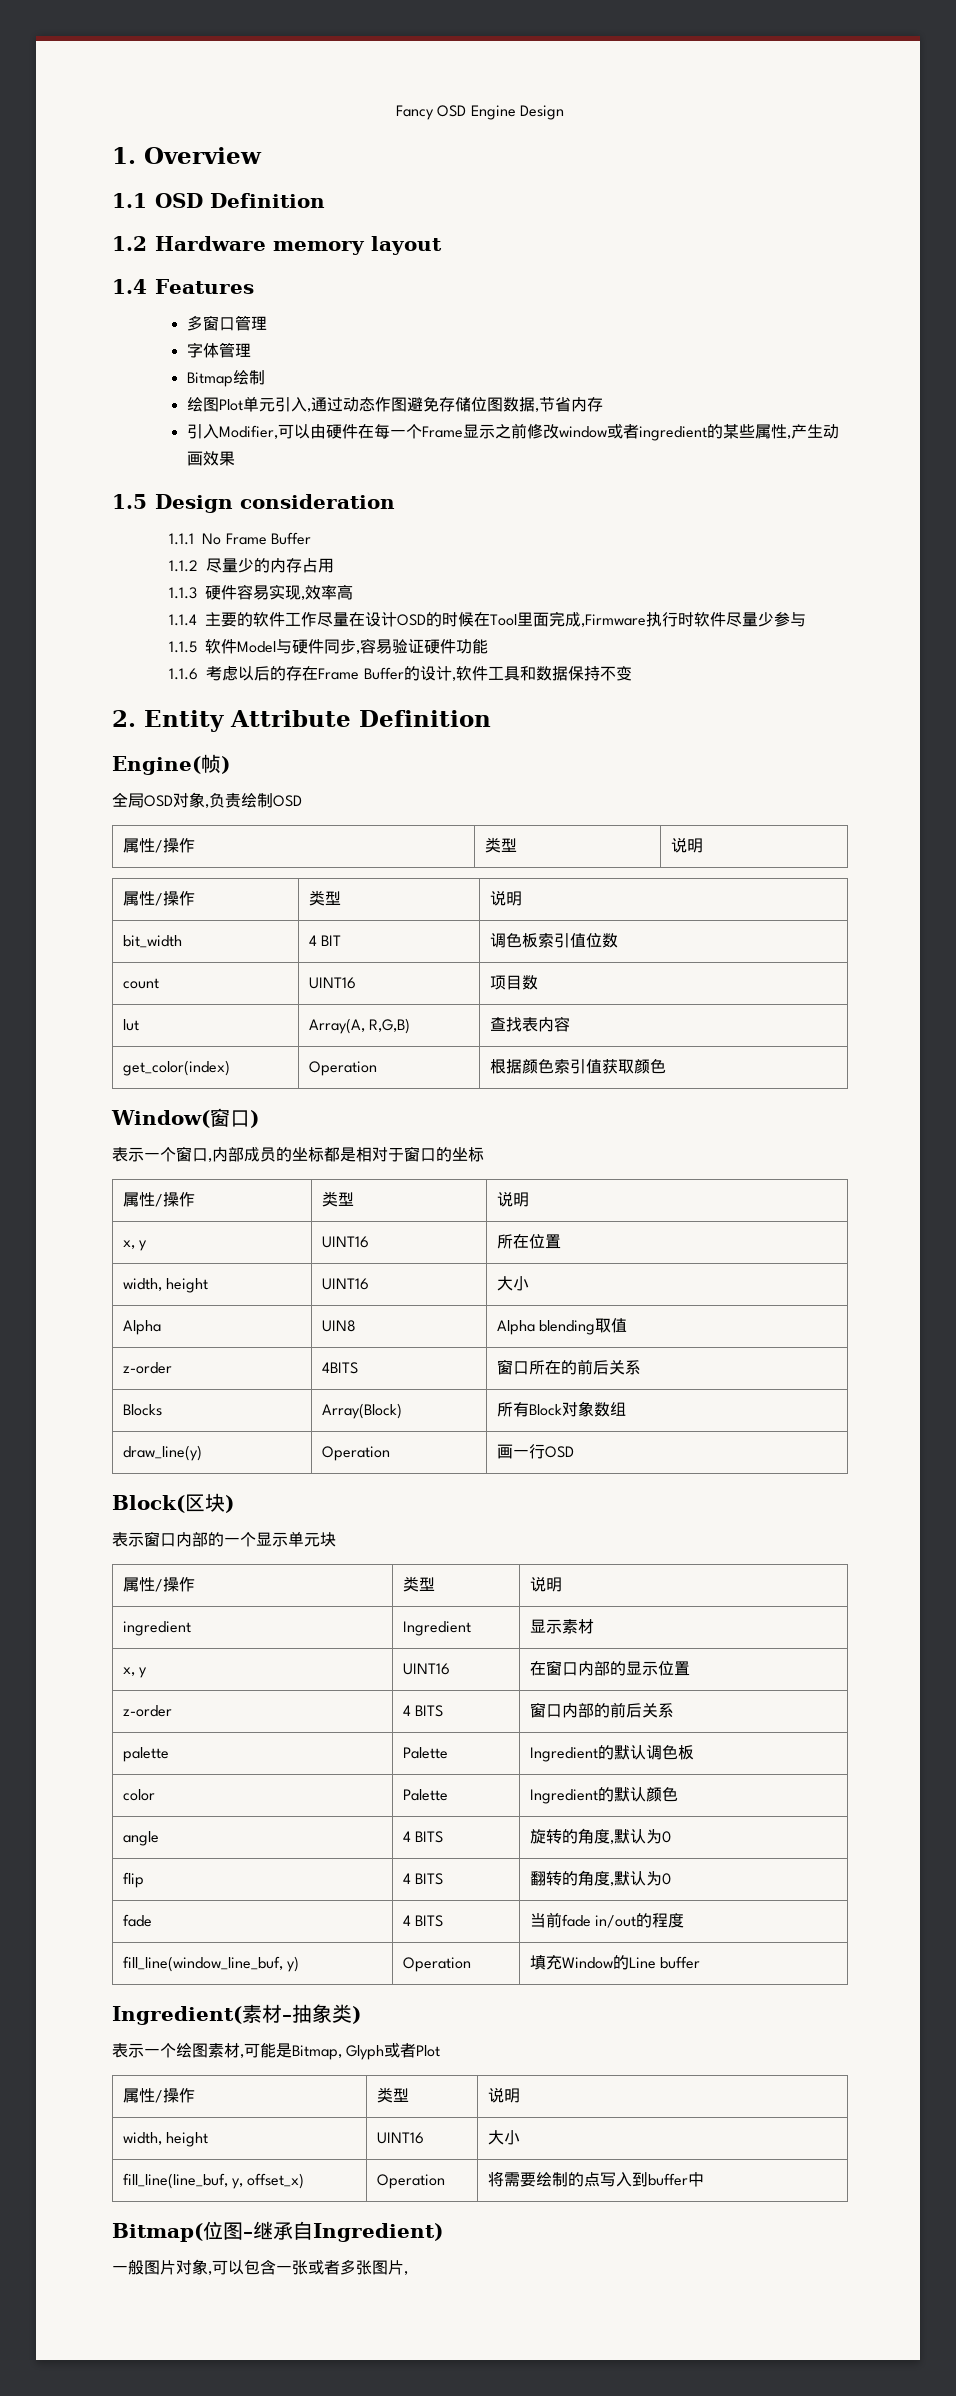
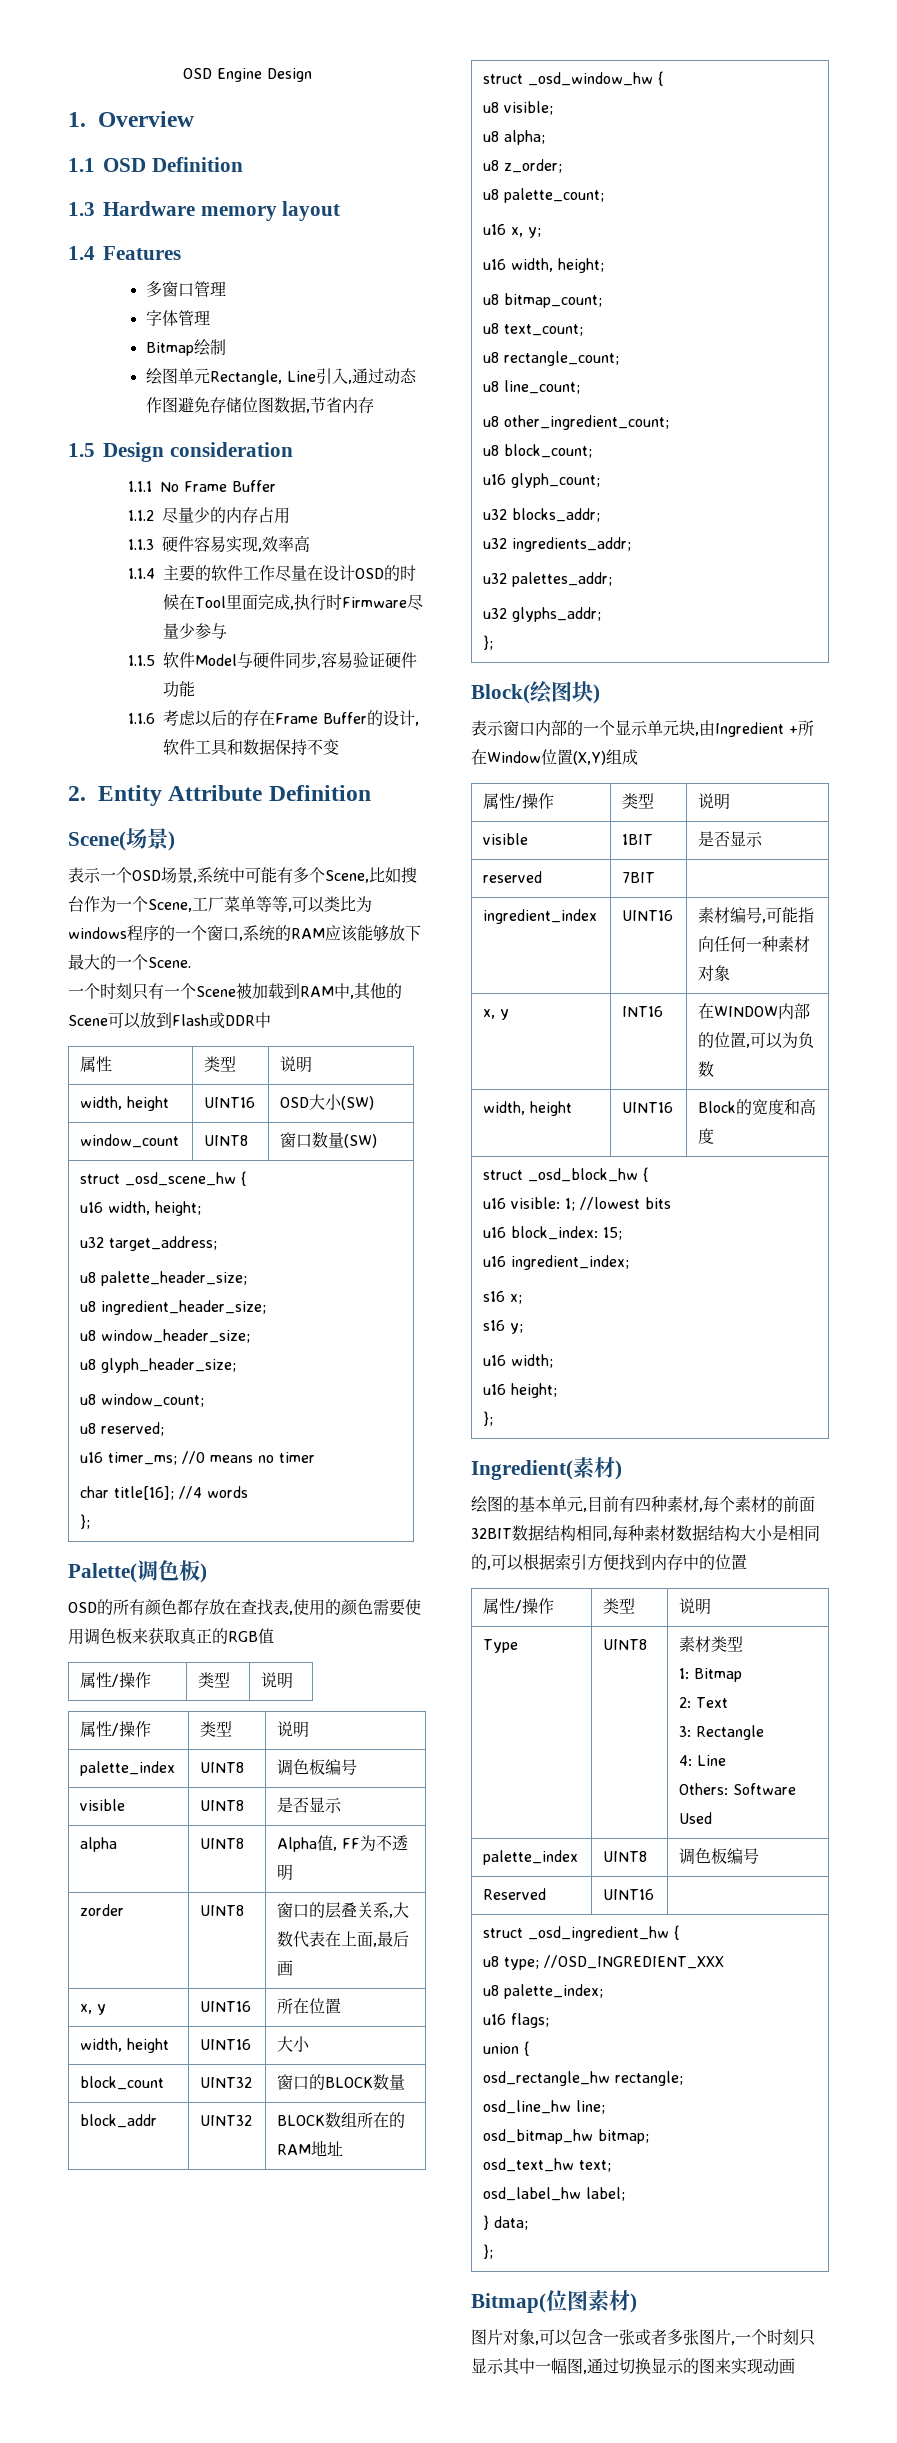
- Fancy OSD Engine Design
+ OSD Engine Design
- 1.2 Hardware memory layout
+ 1.3 Hardware memory layout
- 绘图Plot单元引入,通过动态作图避免存储位图数据,节省内存
+ 绘图单元Rectangle, Line引入,通过动态作图避免存储位图数据,节省内存
- 引入Modifier,可以由硬件在每一个Frame显示之前修改window或者ingredient的某些属性,产生动画效果
- 1.1.4主要的软件工作尽量在设计OSD的时候在Tool里面完成,Firmware执行时软件尽量少参与
+ 1.1.4主要的软件工作尽量在设计OSD的时候在Tool里面完成,执行时Firmware尽量少参与
- Engine(帧)
- 全局OSD对象,负责绘制OSD
+ Scene(场景)
+ 表示一个OSD场景,系统中可能有多个Scene,比如搜台作为一个Scene,工厂菜单等等,可以类比为windows程序的一个窗口,系统的RAM应该能够放下最大的一个Scene.
+ 一个时刻只有一个Scene被加载到RAM中,其他的Scene可以放到Flash或DDR中
+ 属性 | 类型 | 说明
+ width, height | UINT16 | OSD大小(SW)
+ window_count | UINT8 | 窗口数量(SW)
+ struct _osd_scene_hw {
+ u16 width, height;
+ u32 target_address;
+ u8 palette_header_size;
+ u8 ingredient_header_size;
+ u8 window_header_size;
+ u8 glyph_header_size;
+ u8 window_count;
+ u8 reserved;
+ u16 timer_ms; //0 means no timer
+ char title[16]; //4 words
+ };
+ Palette(调色板)
+ OSD的所有颜色都存放在查找表,使用的颜色需要使用调色板来获取真正的RGB值
  属性/操作 | 类型 | 说明
  属性/操作 | 类型 | 说明
- bit_width | 4 BIT | 调色板索引值位数
- count | UINT16 | 项目数
- lut | Array(A, R,G,B) | 查找表内容
- get_color(index) | Operation | 根据颜色索引值获取颜色
- Window(窗口)
- 表示一个窗口,内部成员的坐标都是相对于窗口的坐标
- 属性/操作 | 类型 | 说明
+ palette_index | UINT8 | 调色板编号
+ visible | UINT8 | 是否显示
+ alpha | UINT8 | Alpha值, FF为不透明
+ zorder | UINT8 | 窗口的层叠关系,大数代表在上面,最后画
- Alpha | UIN8 | Alpha blending取值
- z-order | 4BITS | 窗口所在的前后关系
- Blocks | Array(Block) | 所有Block对象数组
- draw_line(y) | Operation | 画一行OSD
+ block_count | UINT32 | 窗口的BLOCK数量
+ block_addr | UINT32 | BLOCK数组所在的RAM地址
+ struct _osd_window_hw {
+ u8 visible;
+ u8 alpha;
+ u8 z_order;
+ u8 palette_count;
+ u16 x, y;
+ u16 width, height;
+ u8 bitmap_count;
+ u8 text_count;
+ u8 rectangle_count;
+ u8 line_count;
+ u8 other_ingredient_count;
+ u8 block_count;
+ u16 glyph_count;
+ u32 blocks_addr;
+ u32 ingredients_addr;
+ u32 palettes_addr;
+ u32 glyphs_addr;
+ };
- Block(区块)
+ Block(绘图块)
- 表示窗口内部的一个显示单元块
+ 表示窗口内部的一个显示单元块,由Ingredient +所在Window位置(X,Y)组成
  属性/操作 | 类型 | 说明
- ingredient | Ingredient | 显示素材
- x, y | UINT16 | 在窗口内部的显示位置
- z-order | 4 BITS | 窗口内部的前后关系
- palette | Palette | Ingredient的默认调色板
- color | Palette | Ingredient的默认颜色
- angle | 4 BITS | 旋转的角度,默认为0
- flip | 4 BITS | 翻转的角度,默认为0
- fade | 4 BITS | 当前fade in/out的程度
- fill_line(window_line_buf, y) | Operation | 填充Window的Line buffer
+ visible | 1BIT | 是否显示
+ reserved | 7BIT |
+ ingredient_index | UINT16 | 素材编号,可能指向任何一种素材对象
+ x, y | INT16 | 在WINDOW内部的位置,可以为负数
+ width, height | UINT16 | Block的宽度和高度
+ struct _osd_block_hw {
+ u16 visible: 1; //lowest bits
+ u16 block_index: 15;
+ u16 ingredient_index;
+ s16 x;
+ s16 y;
+ u16 width;
+ u16 height;
+ };
- Ingredient(素材–抽象类)
- 表示一个绘图素材,可能是Bitmap, Glyph或者Plot
+ Ingredient(素材)
+ 绘图的基本单元,目前有四种素材,每个素材的前面32BIT数据结构相同,每种素材数据结构大小是相同的,可以根据索引方便找到内存中的位置
  属性/操作 | 类型 | 说明
- width, height | UINT16 | 大小
- fill_line(line_buf, y, offset_x) | Operation | 将需要绘制的点写入到buffer中
- Bitmap(位图–继承自Ingredient)
- 一般图片对象,可以包含一张或者多张图片,
+ Type | UINT8 | 素材类型
+ 1: Bitmap
+ 2: Text
+ 3: Rectangle
+ 4: Line
+ Others: Software Used
+ palette_index | UINT8 | 调色板编号
+ Reserved | UINT16 |
+ struct _osd_ingredient_hw {
+ u8 type; //OSD_INGREDIENT_XXX
+ u8 palette_index;
+ u16 flags;
+ union {
+ osd_rectangle_hw rectangle;
+ osd_line_hw line;
+ osd_bitmap_hw bitmap;
+ osd_text_hw text;
+ osd_label_hw label;
+ } data;
+ };
+ Bitmap(位图素材)
+ 图片对象,可以包含一张或者多张图片,一个时刻只显示其中一幅图,通过切换显示的图来实现动画

